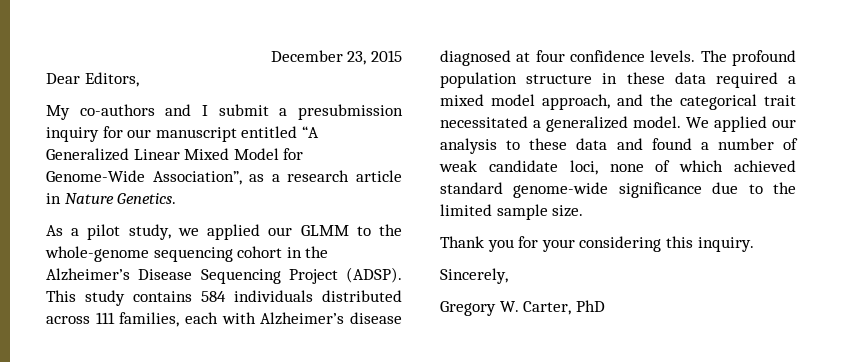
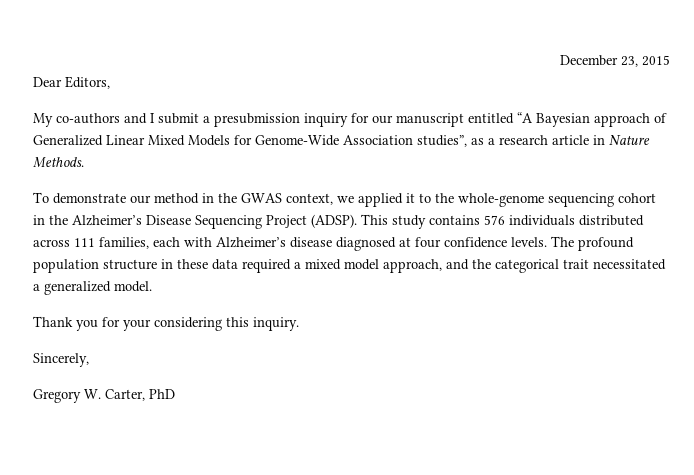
- My co-authors and I submit a presubmission inquiry for our manuscript entitled “A Generalized Linear Mixed Model for Genome-Wide Association”, as a research article in Nature Genetics.
- As a pilot study, we applied our GLMM to the whole-genome sequencing cohort in the Alzheimer’s Disease Sequencing Project (ADSP).
+ My co-authors and I submit a presubmission inquiry for our manuscript entitled “A Bayesian approach of Generalized Linear Mixed Models for Genome-Wide Association studies”, as a research article in Nature Methods.
+ To demonstrate our method in the GWAS context, we applied it to the whole-genome sequencing cohort in the Alzheimer’s Disease Sequencing Project (ADSP).
- This study contains 584 individuals distributed across 111 families, each with Alzheimer’s disease diagnosed at four confidence levels.
+ This study contains 576 individuals distributed across 111 families, each with Alzheimer’s disease diagnosed at four confidence levels.
- We applied our analysis to these data and found a number of weak candidate loci, none of which achieved standard genome-wide significance due to the limited sample size.

